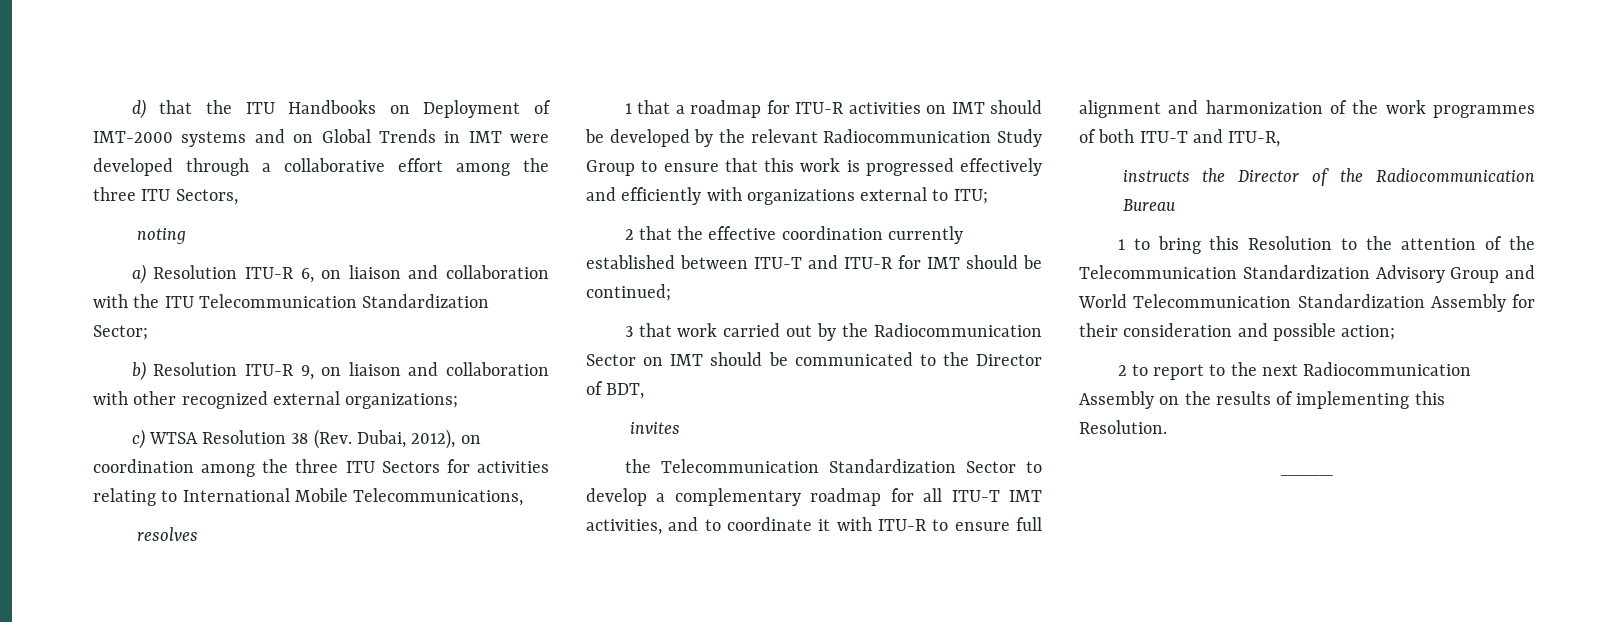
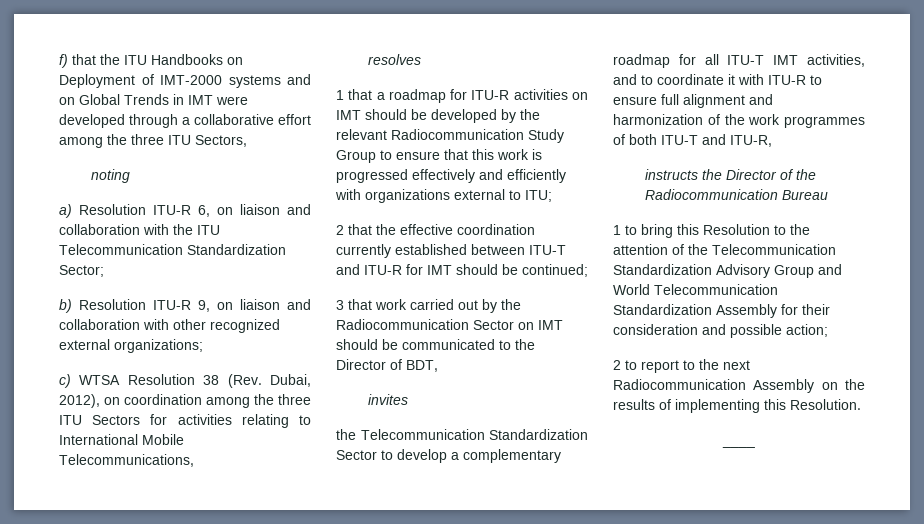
- d) that the ITU Handbooks on Deployment of IMT-2000 systems and on Global Trends in IMT were developed through a collaborative effort among the three ITU Sectors,
+ f) that the ITU Handbooks on Deployment of IMT-2000 systems and on Global Trends in IMT were developed through a collaborative effort among the three ITU Sectors,

